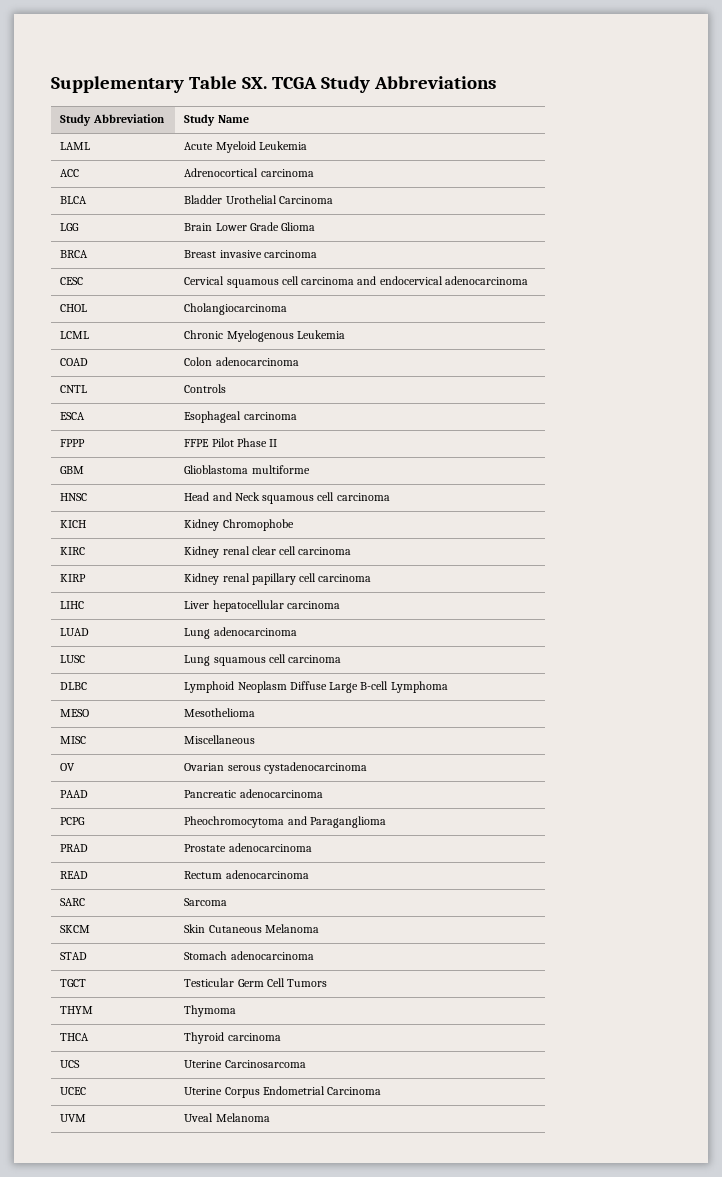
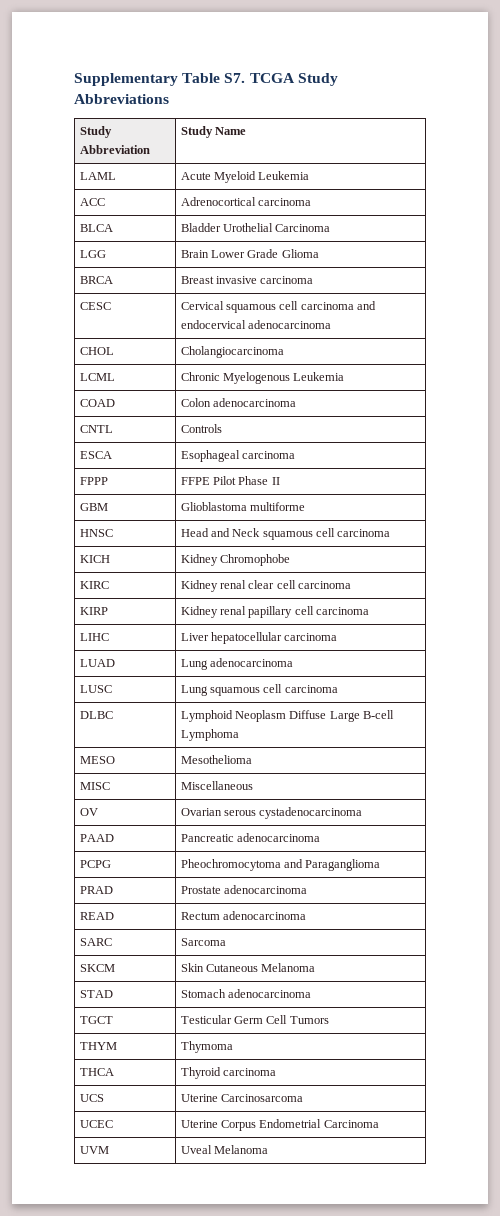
- Supplementary Table SX. TCGA Study Abbreviations
+ Supplementary Table S7. TCGA Study Abbreviations

